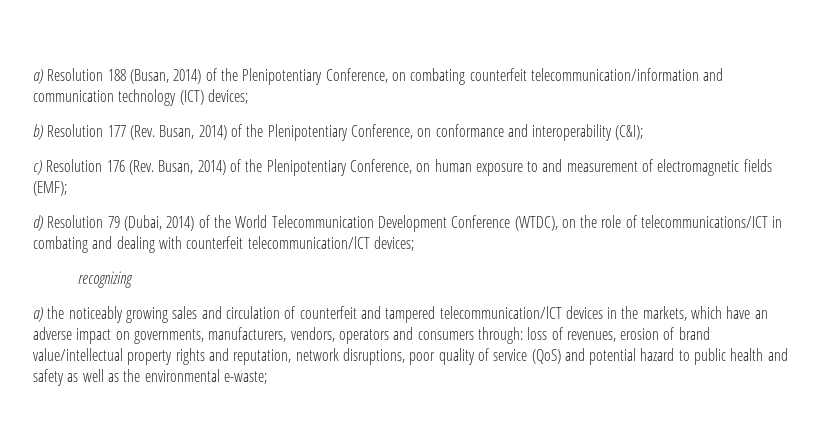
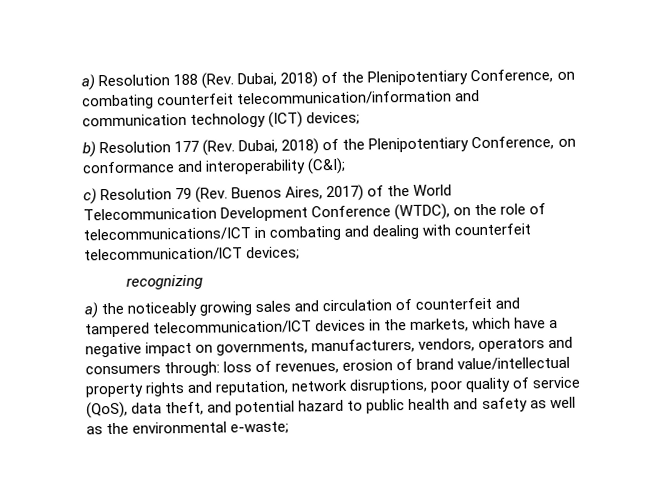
- a) Resolution 188 (Busan, 2014) of the Plenipotentiary Conference, on combating counterfeit telecommunication/information and communication technology (ICT) devices;
+ a) Resolution 188 (Rev. Dubai, 2018) of the Plenipotentiary Conference, on combating counterfeit telecommunication/information and communication technology (ICT) devices;
- b) Resolution 177 (Rev. Busan, 2014) of the Plenipotentiary Conference, on conformance and interoperability (C&I);
+ b) Resolution 177 (Rev. Dubai, 2018) of the Plenipotentiary Conference, on conformance and interoperability (C&I);
- c) Resolution 176 (Rev. Busan, 2014) of the Plenipotentiary Conference, on human exposure to and measurement of electromagnetic fields (EMF);
- d) Resolution 79 (Dubai, 2014) of the World Telecommunication Development Conference (WTDC), on the role of telecommunications/ICT in combating and dealing with counterfeit telecommunication/lCT devices;
+ c) Resolution 79 (Rev. Buenos Aires, 2017) of the World Telecommunication Development Conference (WTDC), on the role of telecommunications/ICT in combating and dealing with counterfeit telecommunication/lCT devices;
- a) the noticeably growing sales and circulation of counterfeit and tampered telecommunication/lCT devices in the markets, which have an adverse impact on governments, manufacturers, vendors, operators and consumers through: loss of revenues, erosion of brand value/intellectual property rights and reputation, network disruptions, poor quality of service (QoS) and potential hazard to public health and safety as well as the environmental e-waste;
+ a) the noticeably growing sales and circulation of counterfeit and tampered telecommunication/lCT devices in the markets, which have a negative impact on governments, manufacturers, vendors, operators and consumers through: loss of revenues, erosion of brand value/intellectual property rights and reputation, network disruptions, poor quality of service (QoS), data theft, and potential hazard to public health and safety as well as the environmental e-waste;

